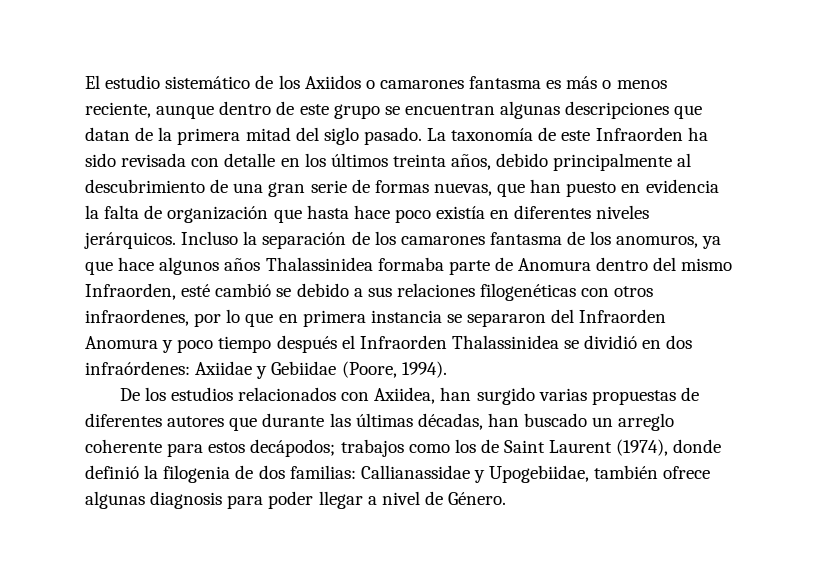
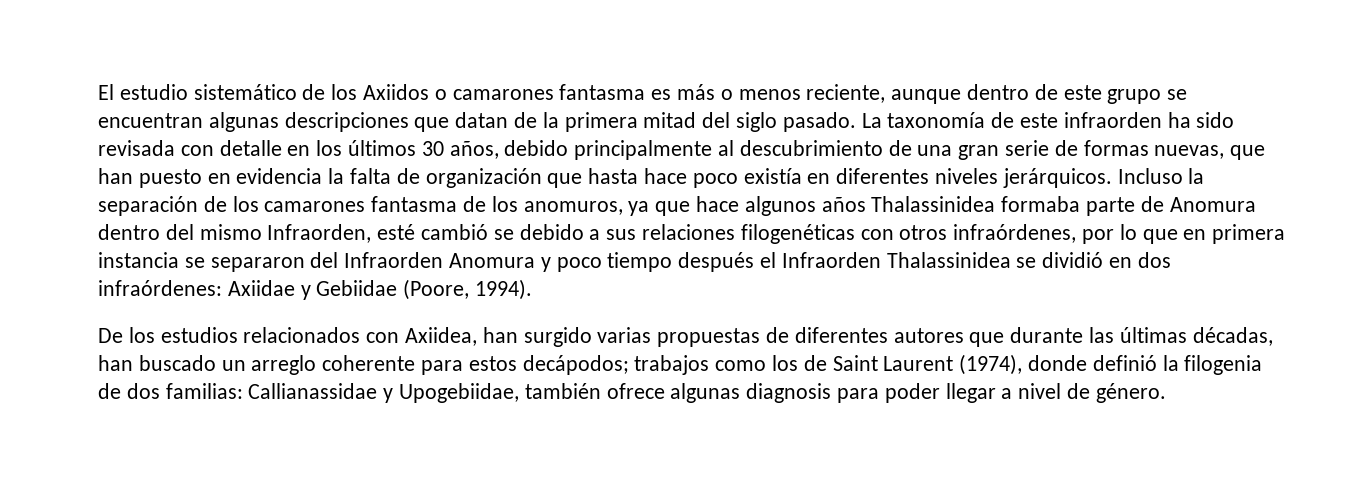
- La taxonomía de este Infraorden ha sido revisada con detalle en los últimos treinta años, debido principalmente al descubrimiento de una gran serie de formas nuevas, que han puesto en evidencia la falta de organización que hasta hace poco existía en diferentes niveles jerárquicos.
+ La taxonomía de este infraorden ha sido revisada con detalle en los últimos 30 años, debido principalmente al descubrimiento de una gran serie de formas nuevas, que han puesto en evidencia la falta de organización que hasta hace poco existía en diferentes niveles jerárquicos.
- Incluso la separación de los camarones fantasma de los anomuros, ya que hace algunos años Thalassinidea formaba parte de Anomura dentro del mismo Infraorden, esté cambió se debido a sus relaciones filogenéticas con otros infraordenes, por lo que en primera instancia se separaron del Infraorden Anomura y poco tiempo después el Infraorden Thalassinidea se dividió en dos infraórdenes:
+ Incluso la separación de los camarones fantasma de los anomuros, ya que hace algunos años Thalassinidea formaba parte de Anomura dentro del mismo Infraorden, esté cambió se debido a sus relaciones filogenéticas con otros infraórdenes, por lo que en primera instancia se separaron del Infraorden Anomura y poco tiempo después el Infraorden Thalassinidea se dividió en dos infraórdenes:
- De los estudios relacionados con Axiidea, han surgido varias propuestas de diferentes autores que durante las últimas décadas, han buscado un arreglo coherente para estos decápodos; trabajos como los de Saint Laurent (1974), donde definió la filogenia de dos familias: Callianassidae y Upogebiidae, también ofrece algunas diagnosis para poder llegar a nivel de Género.
+ De los estudios relacionados con Axiidea, han surgido varias propuestas de diferentes autores que durante las últimas décadas, han buscado un arreglo coherente para estos decápodos; trabajos como los de Saint Laurent (1974), donde definió la filogenia de dos familias: Callianassidae y Upogebiidae, también ofrece algunas diagnosis para poder llegar a nivel de género.

